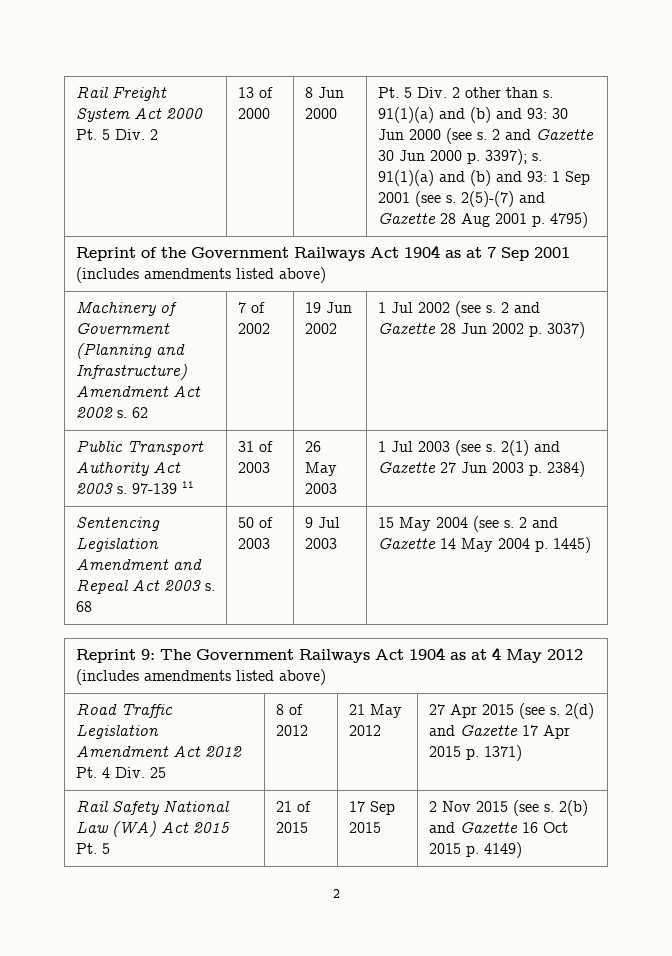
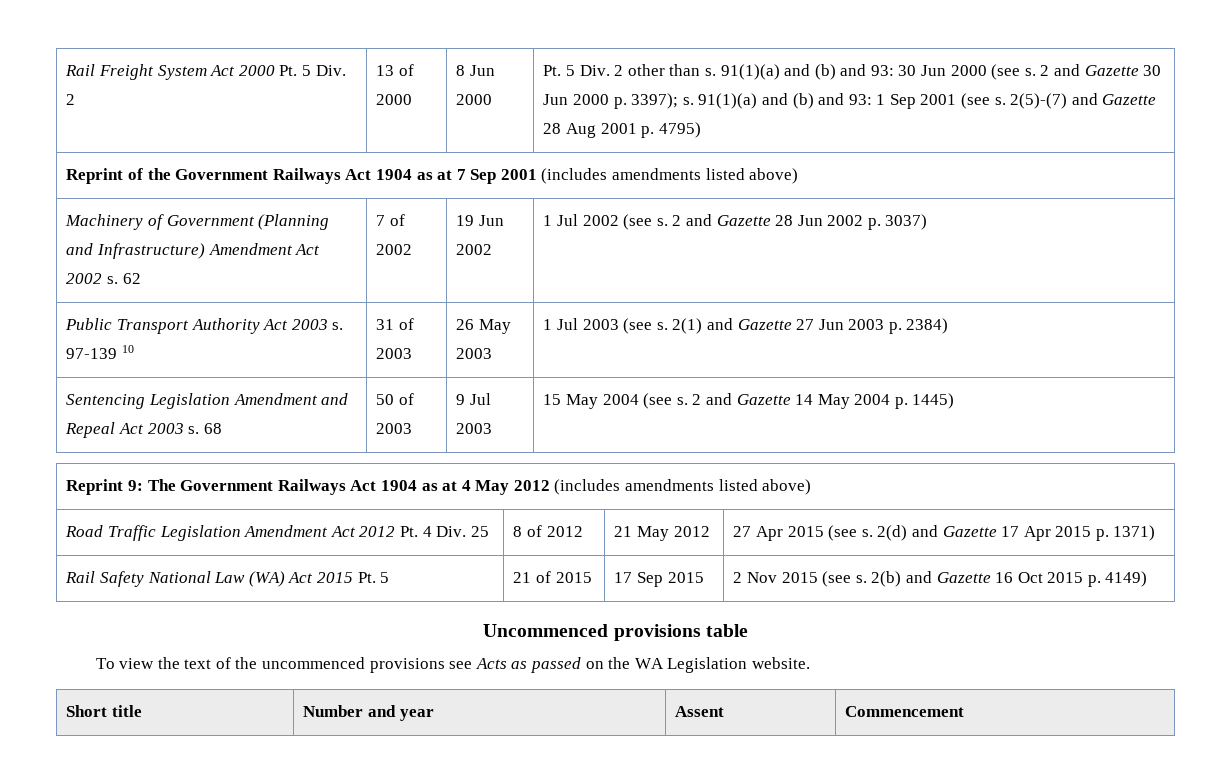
- Public Transport Authority Act 2003 s. 97-139 11 | 31 of 2003 | 26 May 2003 | 1 Jul 2003 (see s. 2(1) and Gazette 27 Jun 2003 p. 2384)
+ Public Transport Authority Act 2003 s. 97-139 10 | 31 of 2003 | 26 May 2003 | 1 Jul 2003 (see s. 2(1) and Gazette 27 Jun 2003 p. 2384)
  Rail Safety National Law (WA) Act 2015 Pt. 5 | 21 of 2015 | 17 Sep 2015 | 2 Nov 2015 (see s. 2(b) and Gazette 16 Oct 2015 p. 4149)
- 2
+ Uncommenced provisions table
+ To view the text of the uncommenced provisions see Acts as passed on the WA Legislation website.
+ Short title | Number and year | Assent | Commencement

